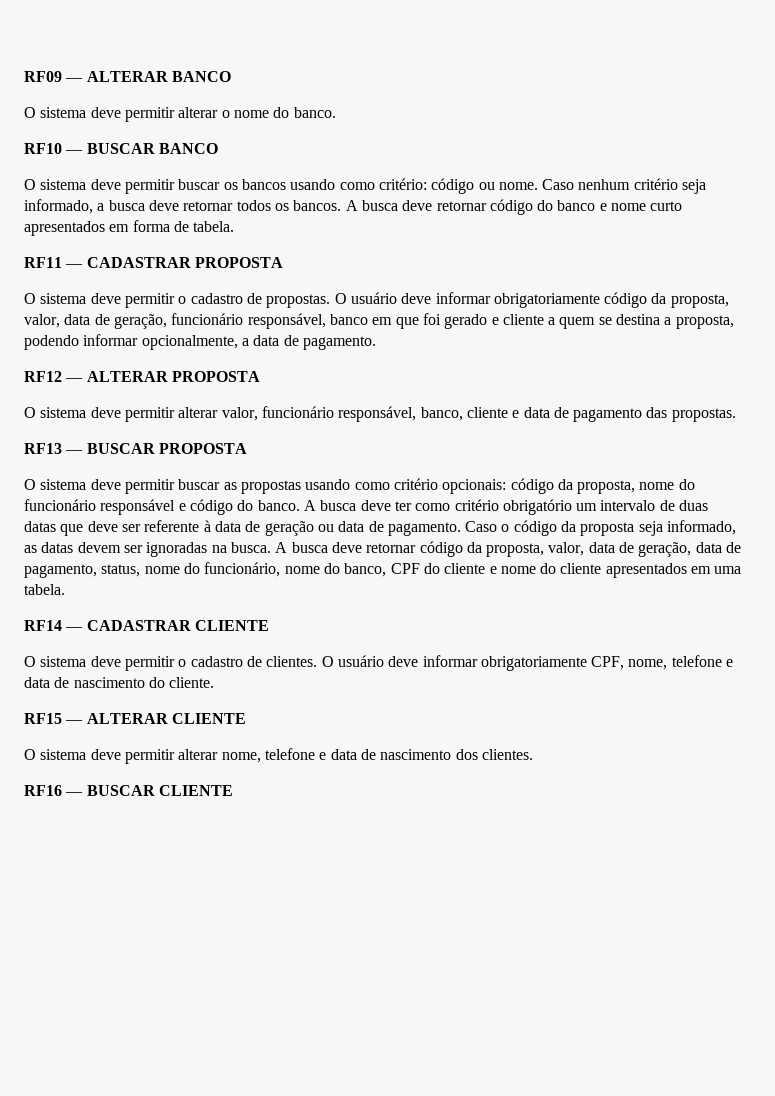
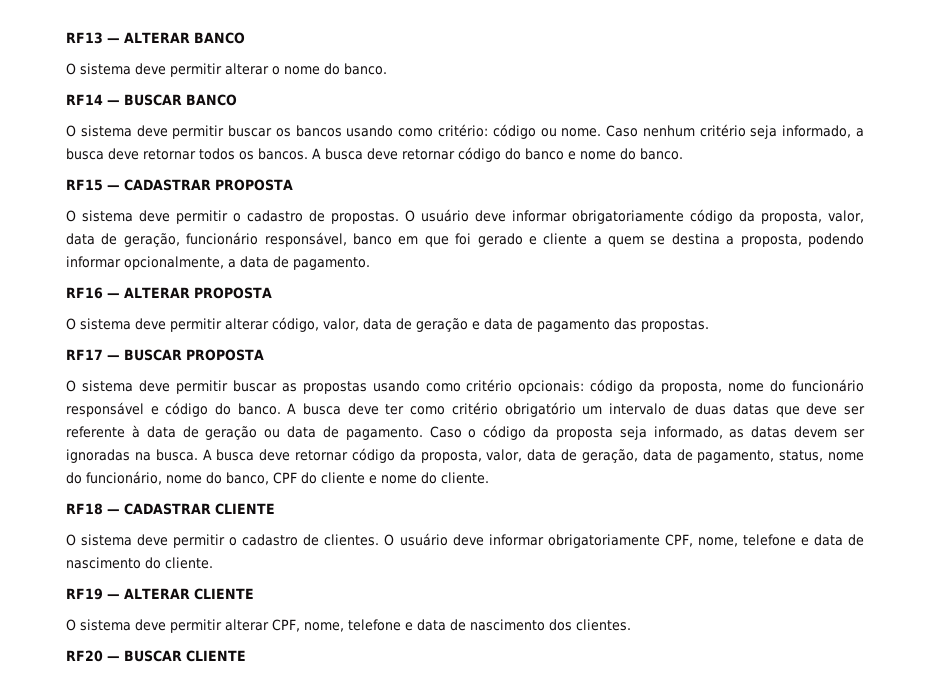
- RF09 — ALTERAR BANCO
+ RF13 — ALTERAR BANCO
- RF10 — BUSCAR BANCO
+ RF14 — BUSCAR BANCO
- A busca deve retornar código do banco e nome curto apresentados em forma de tabela.
- RF11 — CADASTRAR PROPOSTA
+ A busca deve retornar código do banco e nome do banco.
+ RF15 — CADASTRAR PROPOSTA
- RF12 — ALTERAR PROPOSTA
+ RF16 — ALTERAR PROPOSTA
- O sistema deve permitir alterar valor, funcionário responsável, banco, cliente e data de pagamento das propostas.
+ O sistema deve permitir alterar código, valor, data de geração e data de pagamento das propostas.
- RF13 — BUSCAR PROPOSTA
+ RF17 — BUSCAR PROPOSTA
- A busca deve retornar código da proposta, valor, data de geração, data de pagamento, status, nome do funcionário, nome do banco, CPF do cliente e nome do cliente apresentados em uma tabela.
- RF14 — CADASTRAR CLIENTE
+ A busca deve retornar código da proposta, valor, data de geração, data de pagamento, status, nome do funcionário, nome do banco, CPF do cliente e nome do cliente.
+ RF18 — CADASTRAR CLIENTE
- RF15 — ALTERAR CLIENTE
+ RF19 — ALTERAR CLIENTE
- O sistema deve permitir alterar nome, telefone e data de nascimento dos clientes.
+ O sistema deve permitir alterar CPF, nome, telefone e data de nascimento dos clientes.
- RF16 — BUSCAR CLIENTE
+ RF20 — BUSCAR CLIENTE

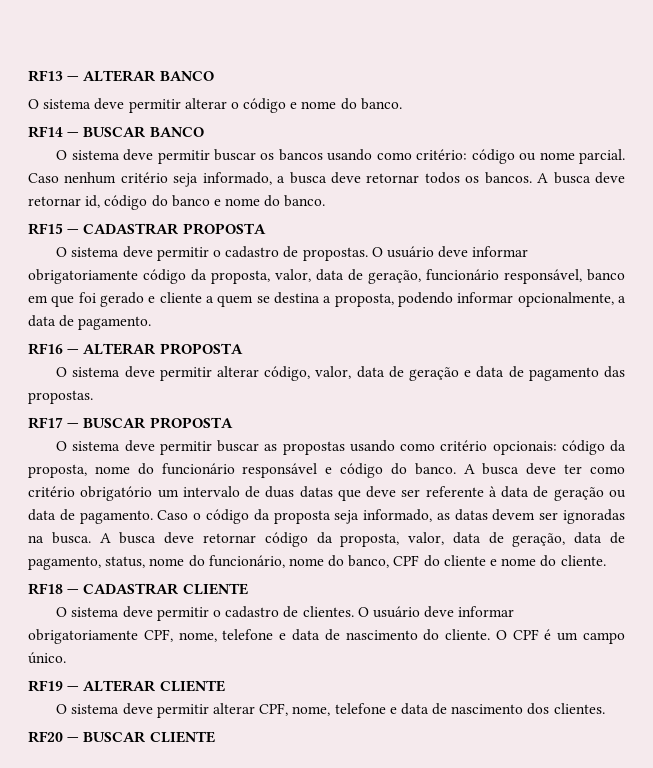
- O sistema deve permitir alterar o nome do banco.
+ O sistema deve permitir alterar o código e nome do banco.
- O sistema deve permitir buscar os bancos usando como critério: código ou nome.
+ O sistema deve permitir buscar os bancos usando como critério: código ou nome parcial.
- A busca deve retornar código do banco e nome do banco.
+ A busca deve retornar id, código do banco e nome do banco.
+ O CPF é um campo único.

